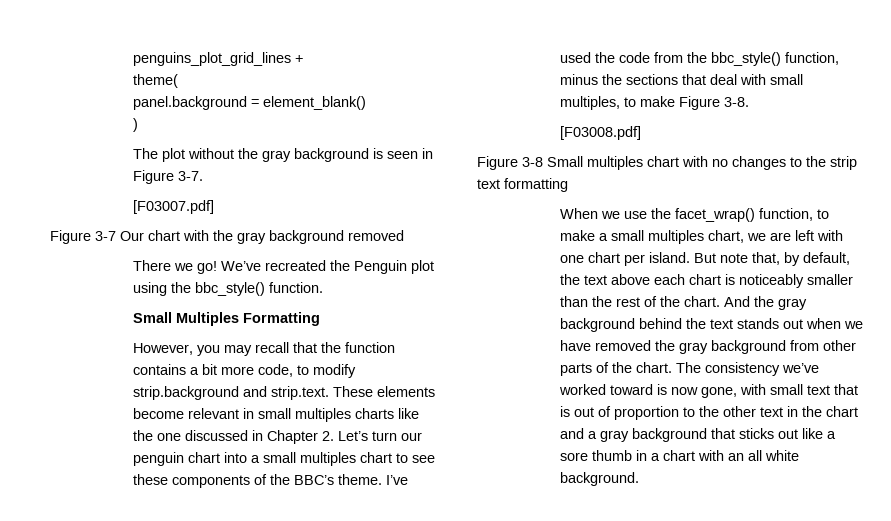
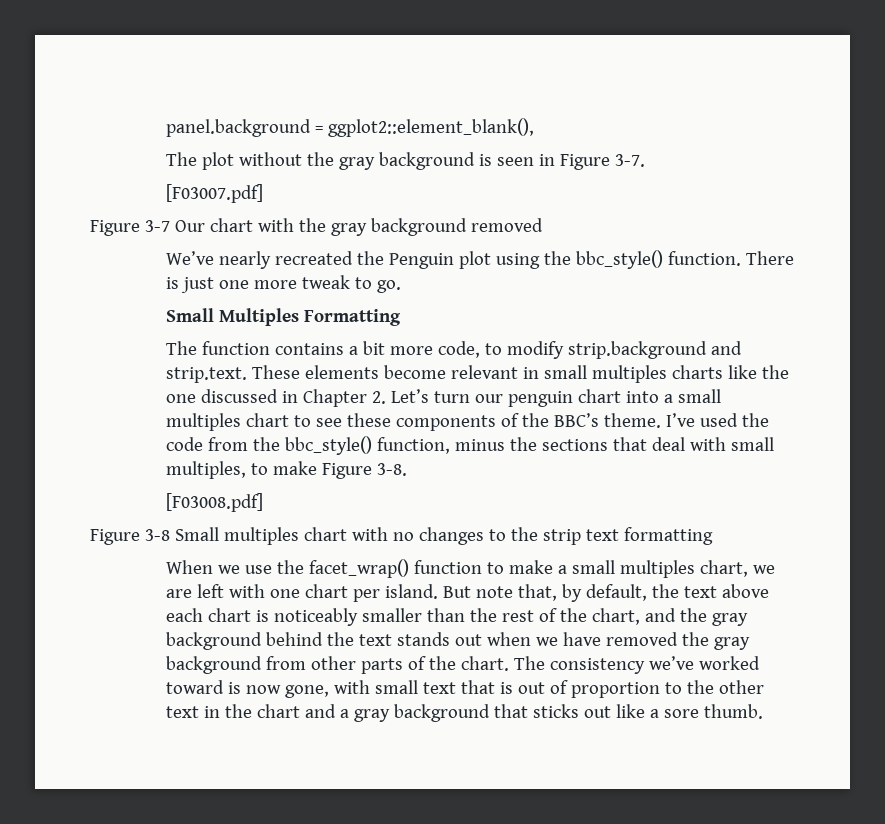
- penguins_plot_grid_lines +
- theme(
- panel.background = element_blank()
- )
+ panel.background = ggplot2::element_blank(),
- There we go! We’ve recreated the Penguin plot using the bbc_style() function.
+ We’ve nearly recreated the Penguin plot using the bbc_style() function. There is just one more tweak to go.
  Small Multiples Formatting
- However, you may recall that the function contains a bit more code, to modify strip.background and strip.text. These elements become relevant in small multiples charts like the one discussed in Chapter 2. Let’s turn our penguin chart into a small multiples chart to see these components of the BBC’s theme.
+ The function contains a bit more code, to modify strip.background and strip.text. These elements become relevant in small multiples charts like the one discussed in Chapter 2. Let’s turn our penguin chart into a small multiples chart to see these components of the BBC’s theme.
- When we use the facet_wrap() function, to make a small multiples chart, we are left with one chart per island.
+ When we use the facet_wrap() function to make a small multiples chart, we are left with one chart per island.
- But note that, by default, the text above each chart is noticeably smaller than the rest of the chart. And the gray background behind the text stands out when we have removed the gray background from other parts of the chart.
+ But note that, by default, the text above each chart is noticeably smaller than the rest of the chart, and the gray background behind the text stands out when we have removed the gray background from other parts of the chart.
- The consistency we’ve worked toward is now gone, with small text that is out of proportion to the other text in the chart and a gray background that sticks out like a sore thumb in a chart with an all white background.
+ The consistency we’ve worked toward is now gone, with small text that is out of proportion to the other text in the chart and a gray background that sticks out like a sore thumb.

